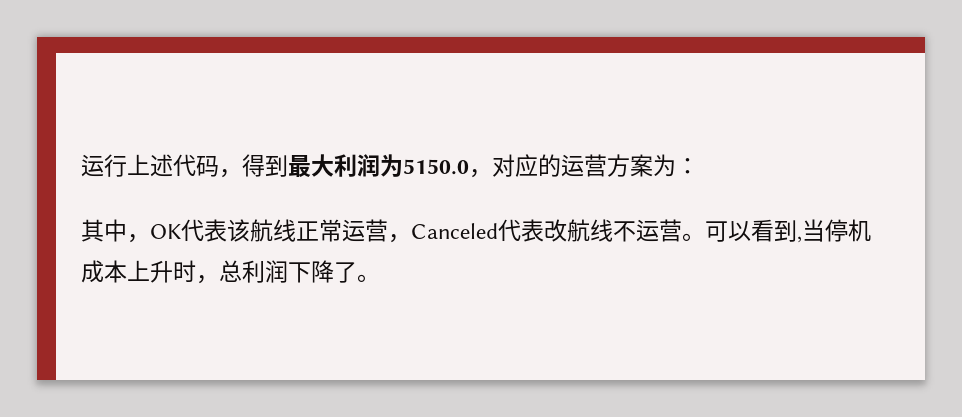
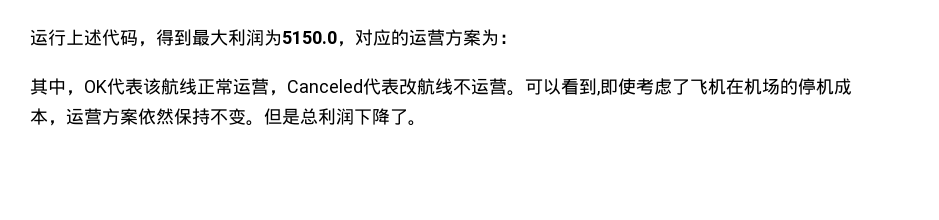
- 可以看到,当停机成本上升时，总利润下降了。
+ 可以看到,即使考虑了飞机在机场的停机成本，运营方案依然保持不变。但是总利润下降了。

